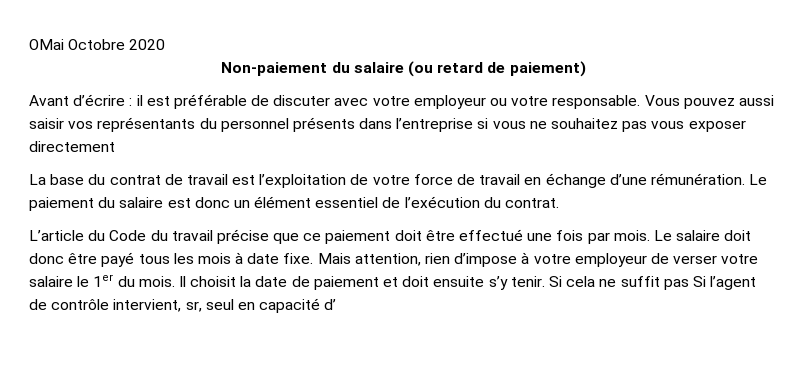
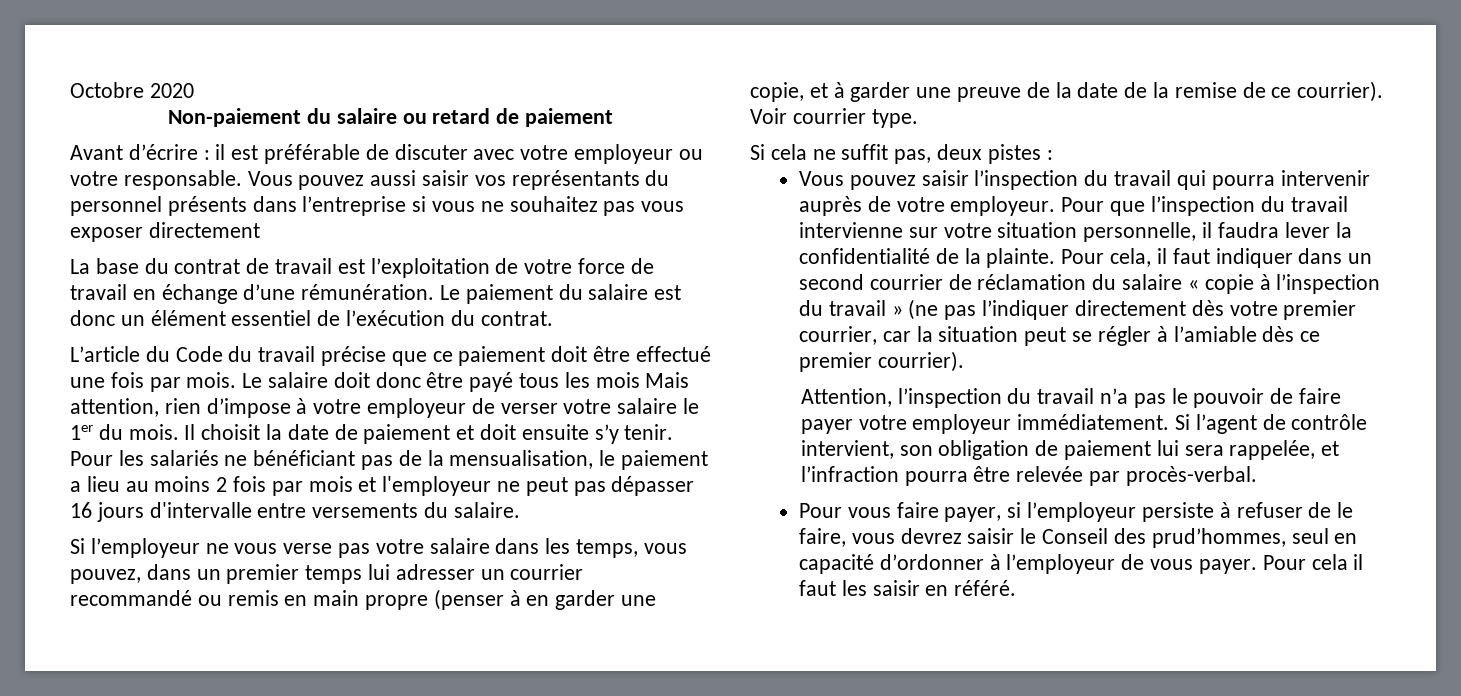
- OMai Octobre 2020
+ Octobre 2020
- Non-paiement du salaire (ou retard de paiement)
+ Non-paiement du salaire ou retard de paiement
- Le salaire doit donc être payé tous les mois à date fixe. Mais attention, rien d’impose à votre employeur de verser votre salaire le 1er du mois.
+ Le salaire doit donc être payé tous les mois Mais attention, rien d’impose à votre employeur de verser votre salaire le 1er du mois.
- Si cela ne suffit pas Si l’agent de contrôle intervient, sr, seul en capacité d’
+ Pour les salariés ne bénéficiant pas de la mensualisation, le paiement a lieu au moins 2 fois par mois et l'employeur ne peut pas dépasser 16 jours d'intervalle entre versements du salaire.
+ Si l’employeur ne vous verse pas votre salaire dans les temps, vous pouvez, dans un premier temps lui adresser un courrier recommandé ou remis en main propre (penser à en garder une copie, et à garder une preuve de la date de la remise de ce courrier). Voir courrier type.
+ Si cela ne suffit pas, deux pistes :
+ Vous pouvez saisir l’inspection du travail qui pourra intervenir auprès de votre employeur. Pour que l’inspection du travail intervienne sur votre situation personnelle, il faudra lever la confidentialité de la plainte. Pour cela, il faut indiquer dans un second courrier de réclamation du salaire « copie à l’inspection du travail » (ne pas l’indiquer directement dès votre premier courrier, car la situation peut se régler à l’amiable dès ce premier courrier).
+ Attention, l’inspection du travail n’a pas le pouvoir de faire payer votre employeur immédiatement. Si l’agent de contrôle intervient, son obligation de paiement lui sera rappelée, et l’infraction pourra être relevée par procès-verbal.
+ Pour vous faire payer, si l’employeur persiste à refuser de le faire, vous devrez saisir le Conseil des prud’hommes, seul en capacité d’ordonner à l’employeur de vous payer. Pour cela il faut les saisir en référé.

